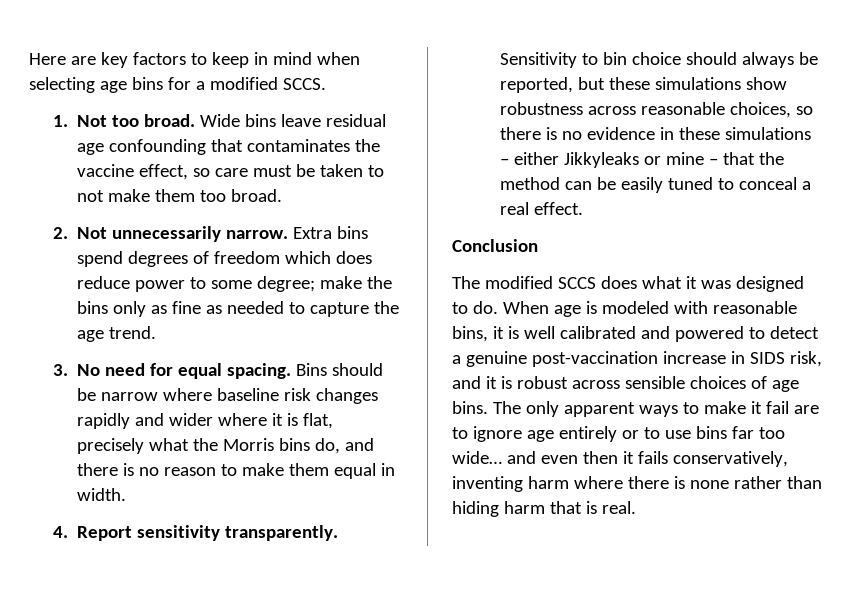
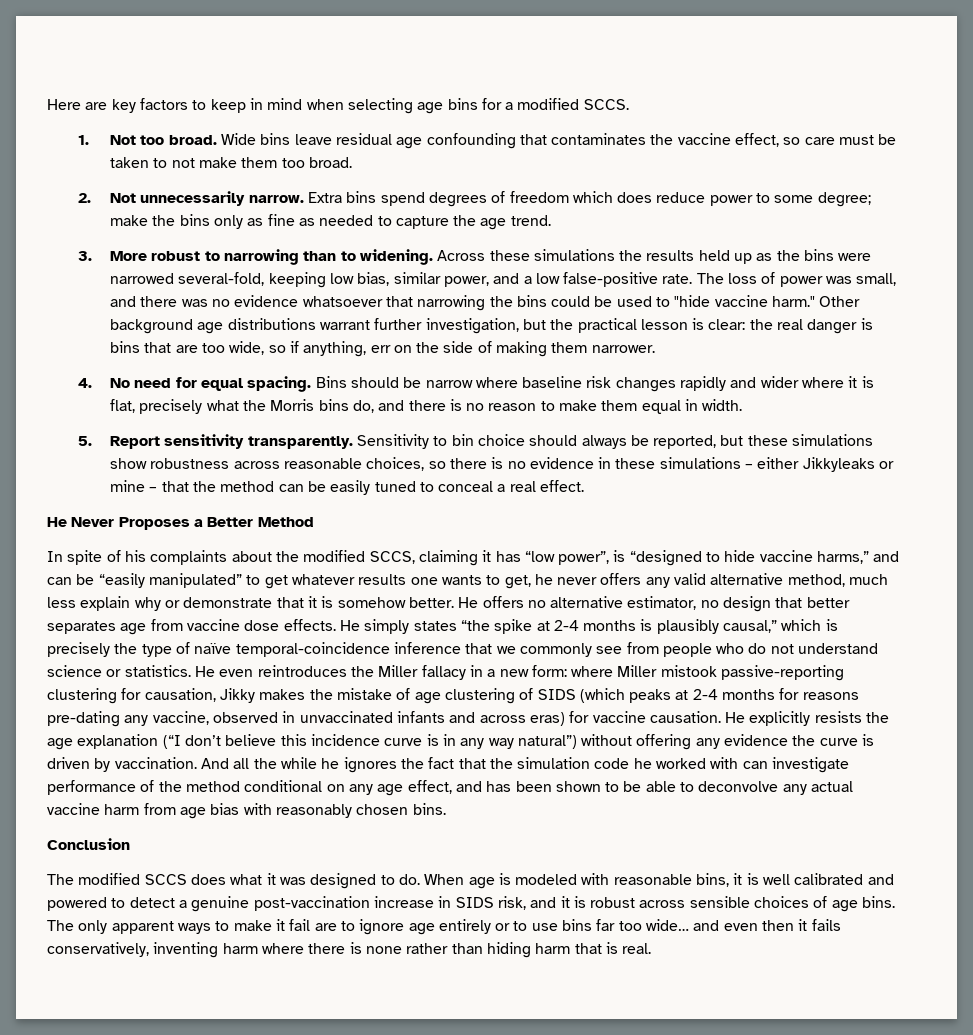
- 3. No need for equal spacing.
+ 3. More robust to narrowing than to widening. Across these simulations the results held up as the bins were narrowed several-fold, keeping low bias, similar power, and a low false-positive rate. The loss of power was small, and there was no evidence whatsoever that narrowing the bins could be used to "hide vaccine harm." Other background age distributions warrant further investigation, but the practical lesson is clear: the real danger is bins that are too wide, so if anything, err on the side of making them narrower.
+ 4. No need for equal spacing.
- 4. Report sensitivity transparently.
+ 5. Report sensitivity transparently.
+ He Never Proposes a Better Method
+ In spite of his complaints about the modified SCCS, claiming it has “low power”, is “designed to hide vaccine harms,” and can be “easily manipulated” to get whatever results one wants to get, he never offers any valid alternative method, much less explain why or demonstrate that it is somehow better. He offers no alternative estimator, no design that better separates age from vaccine dose effects. He simply states “the spike at 2-4 months is plausibly causal,” which is precisely the type of naïve temporal-coincidence inference that we commonly see from people who do not understand science or statistics. He even reintroduces the Miller fallacy in a new form: where Miller mistook passive-reporting clustering for causation, Jikky makes the mistake of age clustering of SIDS (which peaks at 2-4 months for reasons pre-dating any vaccine, observed in unvaccinated infants and across eras) for vaccine causation. He explicitly resists the age explanation (“I don’t believe this incidence curve is in any way natural”) without offering any evidence the curve is driven by vaccination. And all the while he ignores the fact that the simulation code he worked with can investigate performance of the method conditional on any age effect, and has been shown to be able to deconvolve any actual vaccine harm from age bias with reasonably chosen bins.

